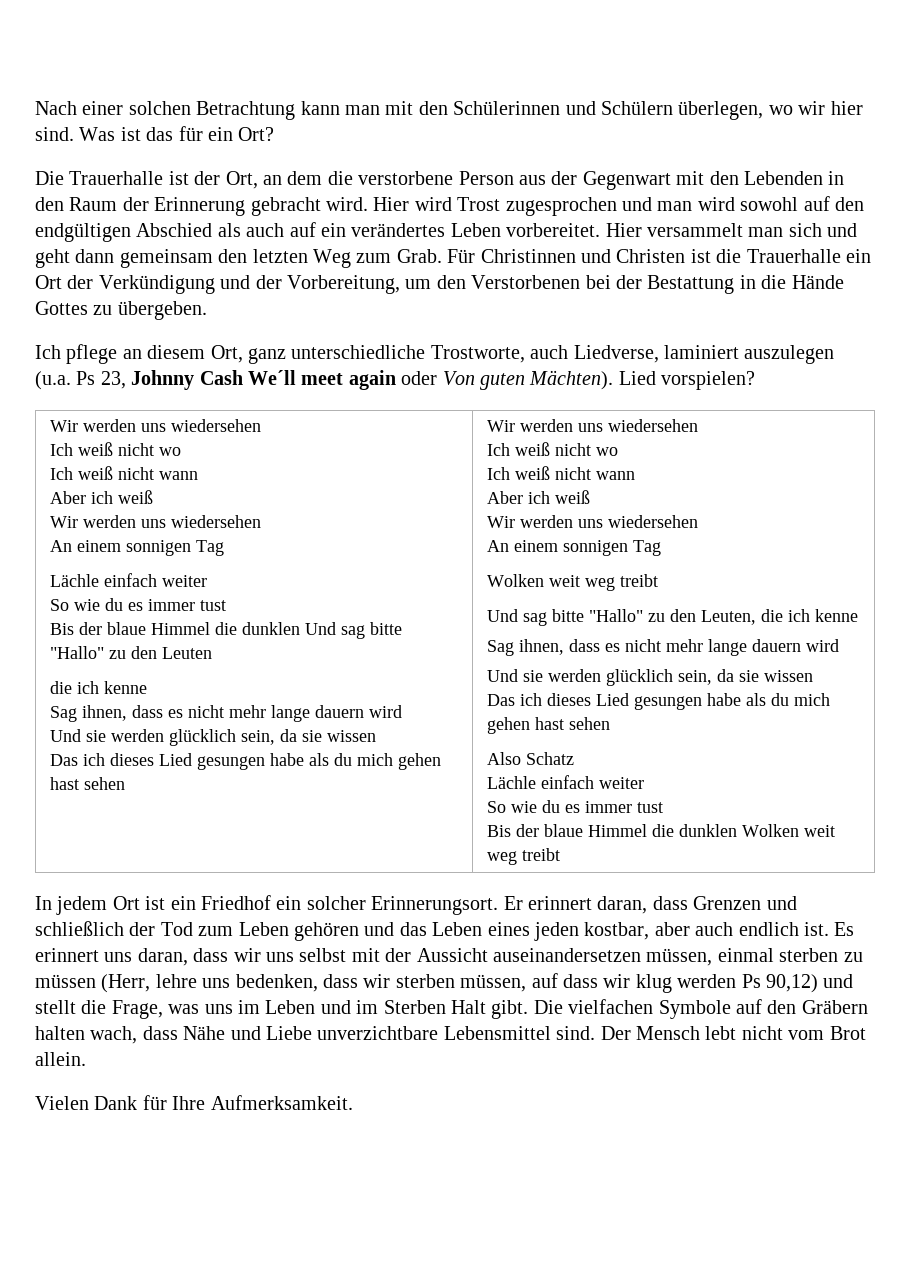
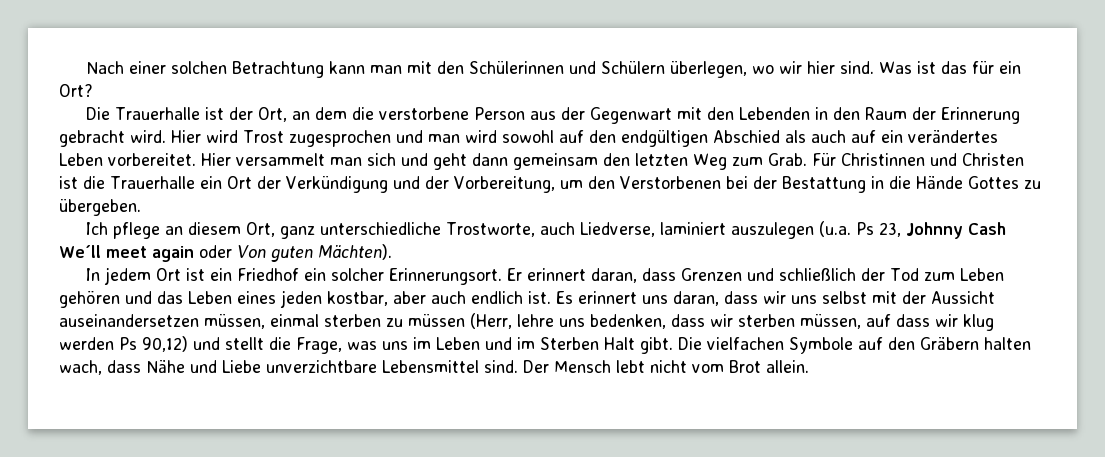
- Lied vorspielen?
- Wir werden uns wiedersehen
- Ich weiß nicht wo
- Ich weiß nicht wann
- Aber ich weiß
- Wir werden uns wiedersehen
- An einem sonnigen Tag
- Lächle einfach weiter
- So wie du es immer tust
- Bis der blaue Himmel die dunklen Und sag bitte "Hallo" zu den Leuten
- die ich kenne
- Sag ihnen, dass es nicht mehr lange dauern wird
- Und sie werden glücklich sein, da sie wissen
- Das ich dieses Lied gesungen habe als du mich gehen hast sehen | Wir werden uns wiedersehen
- Ich weiß nicht wo
- Ich weiß nicht wann
- Aber ich weiß
- Wir werden uns wiedersehen
- An einem sonnigen Tag
- Wolken weit weg treibt
- Und sag bitte "Hallo" zu den Leuten, die ich kenne
- Sag ihnen, dass es nicht mehr lange dauern wird
- Und sie werden glücklich sein, da sie wissen
- Das ich dieses Lied gesungen habe als du mich gehen hast sehen
- Also Schatz
- Lächle einfach weiter
- So wie du es immer tust
- Bis der blaue Himmel die dunklen Wolken weit weg treibt
- Vielen Dank für Ihre Aufmerksamkeit.

